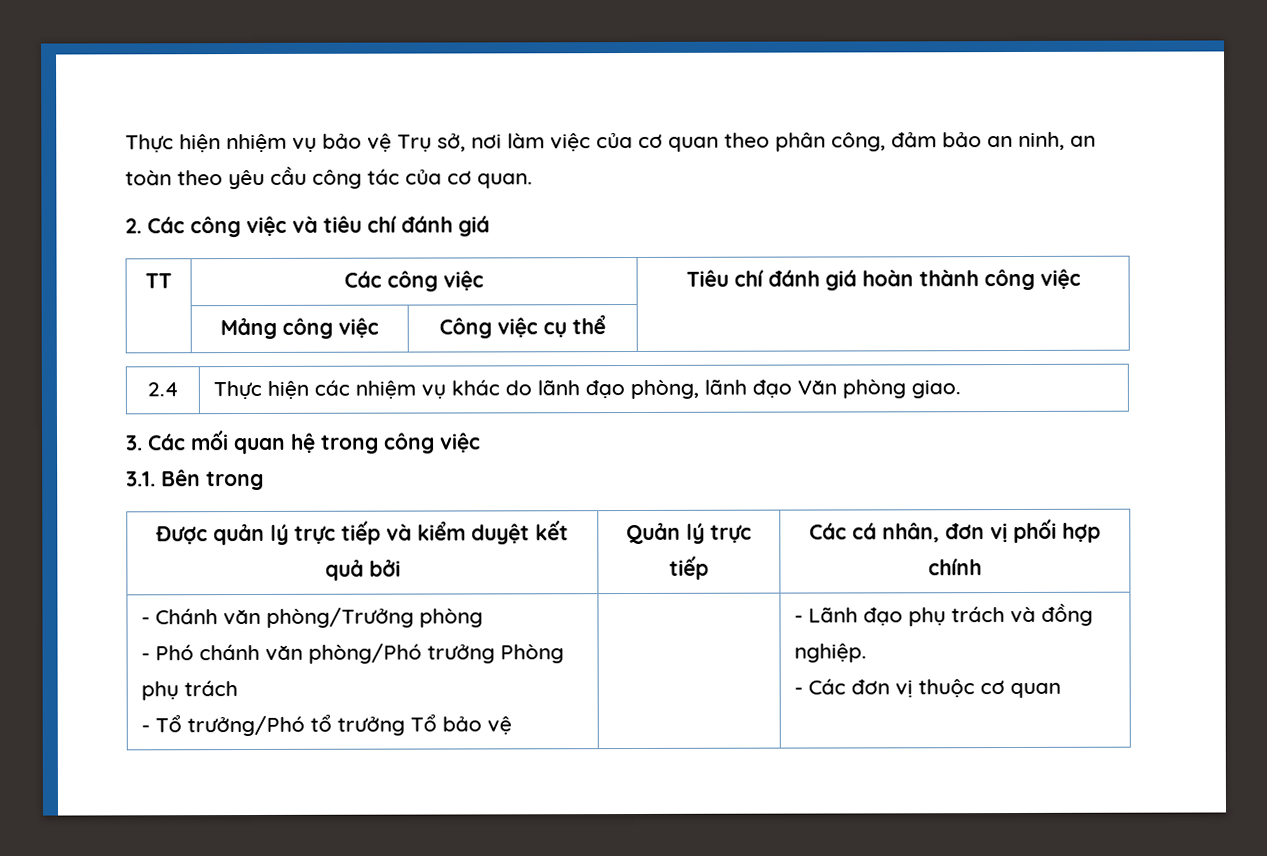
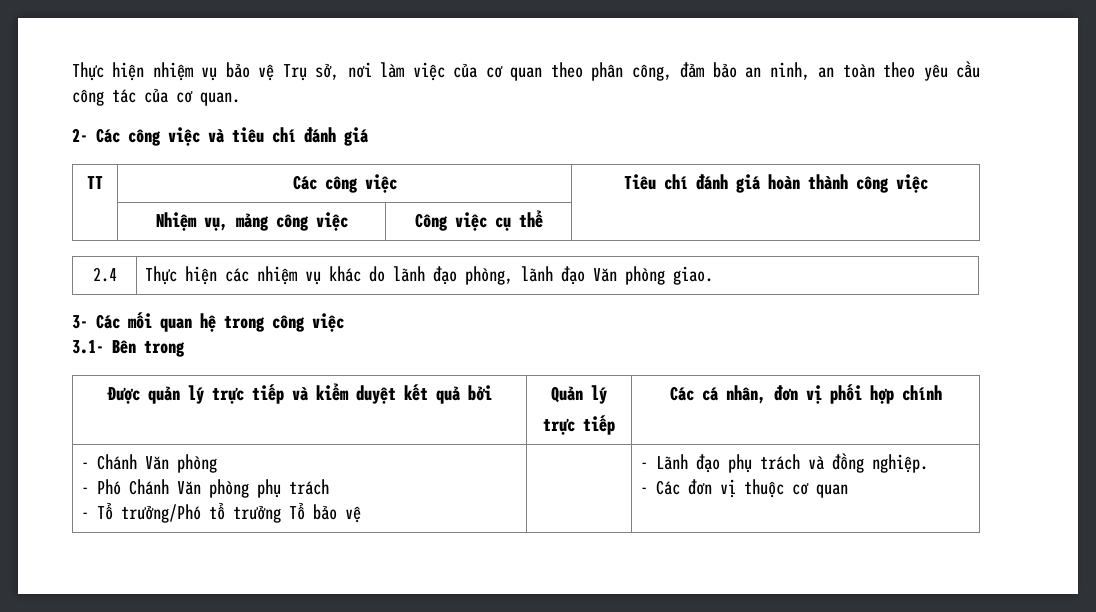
- 2. Các công việc và tiêu chí đánh giá
+ 2- Các công việc và tiêu chí đánh giá
- | Mảng công việc | Công việc cụ thể |
+ | Nhiệm vụ, mảng công việc | Công việc cụ thể |
- 3. Các mối quan hệ trong công việc
+ 3- Các mối quan hệ trong công việc
- 3.1. Bên trong
+ 3.1- Bên trong
- Được quản lý trực tiếp và kiểm duyệt kết quả bởi | Quản lý trực tiếp | Các cá nhân, đơn vị phối hợp chính
+ Được quản lý trực tiếp và kiểm duyệt kết quả bởi | Quản lý
+ trực tiếp | Các cá nhân, đơn vị phối hợp chính
- - Chánh văn phòng/Trưởng phòng
- - Phó chánh văn phòng/Phó trưởng Phòng phụ trách
+ - Chánh Văn phòng
+ - Phó Chánh Văn phòng phụ trách

